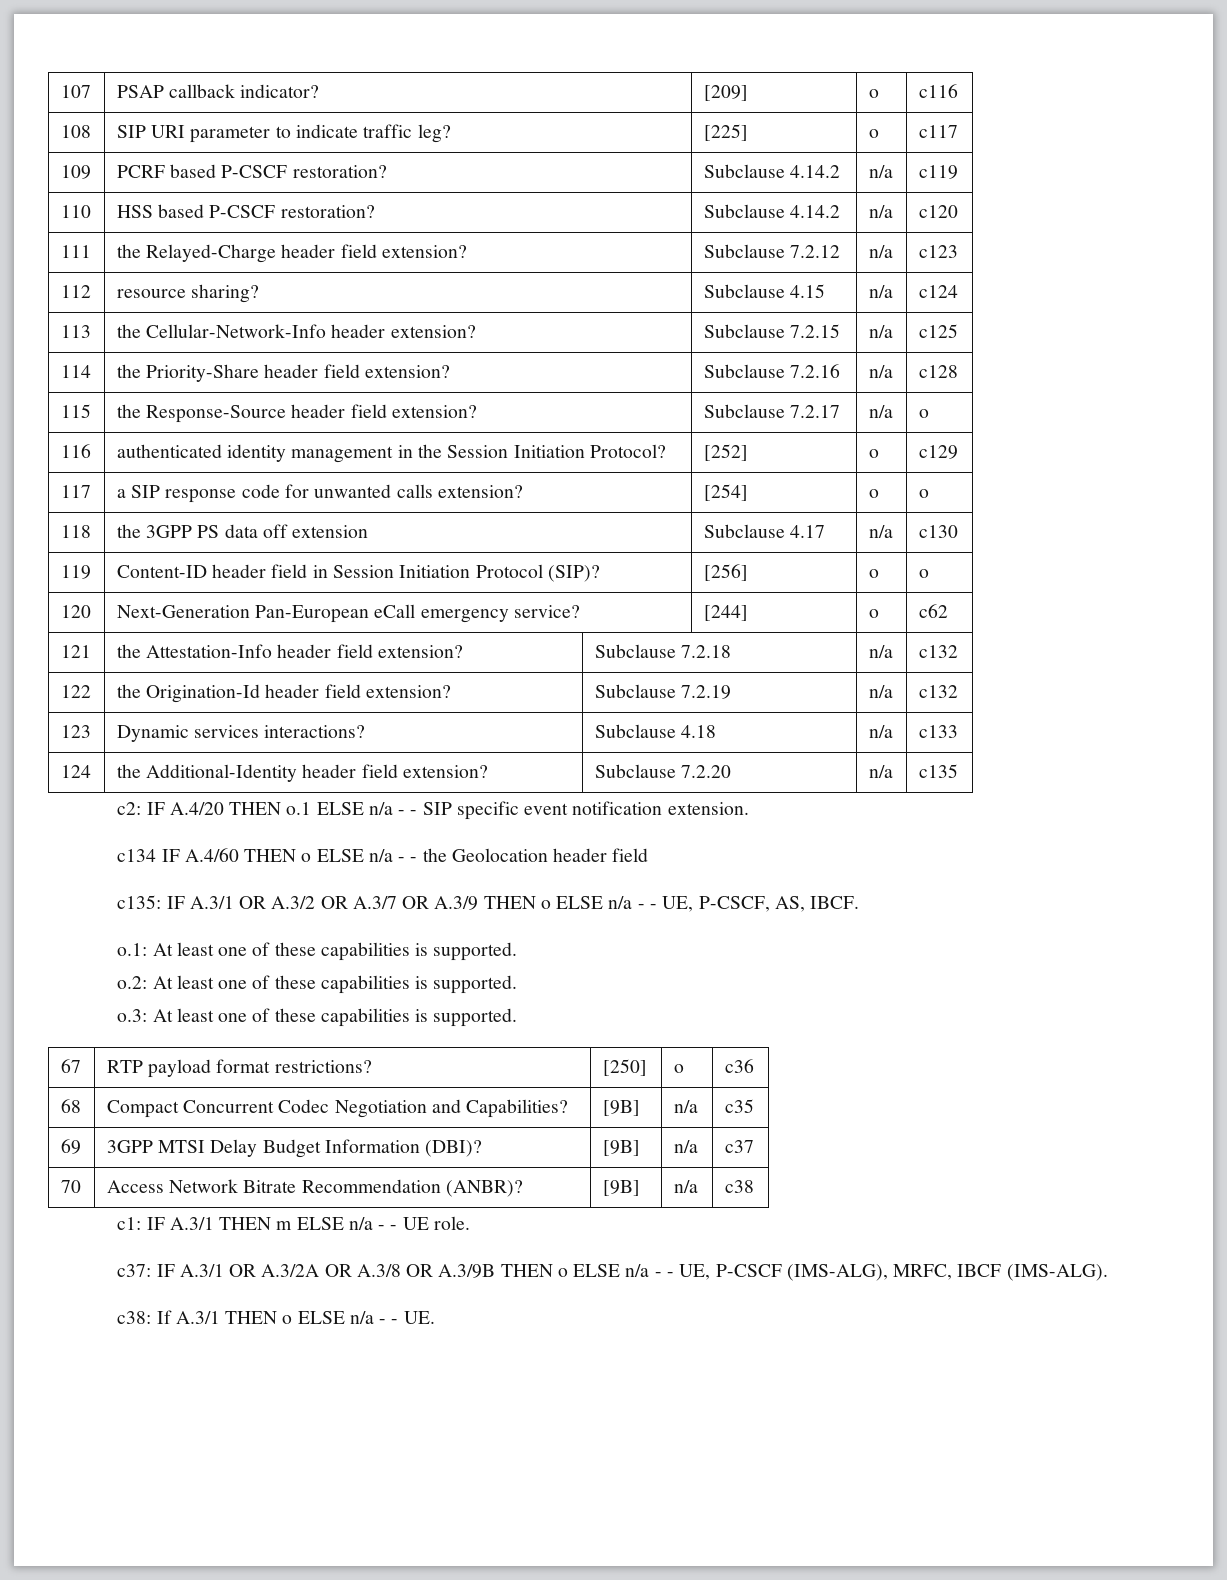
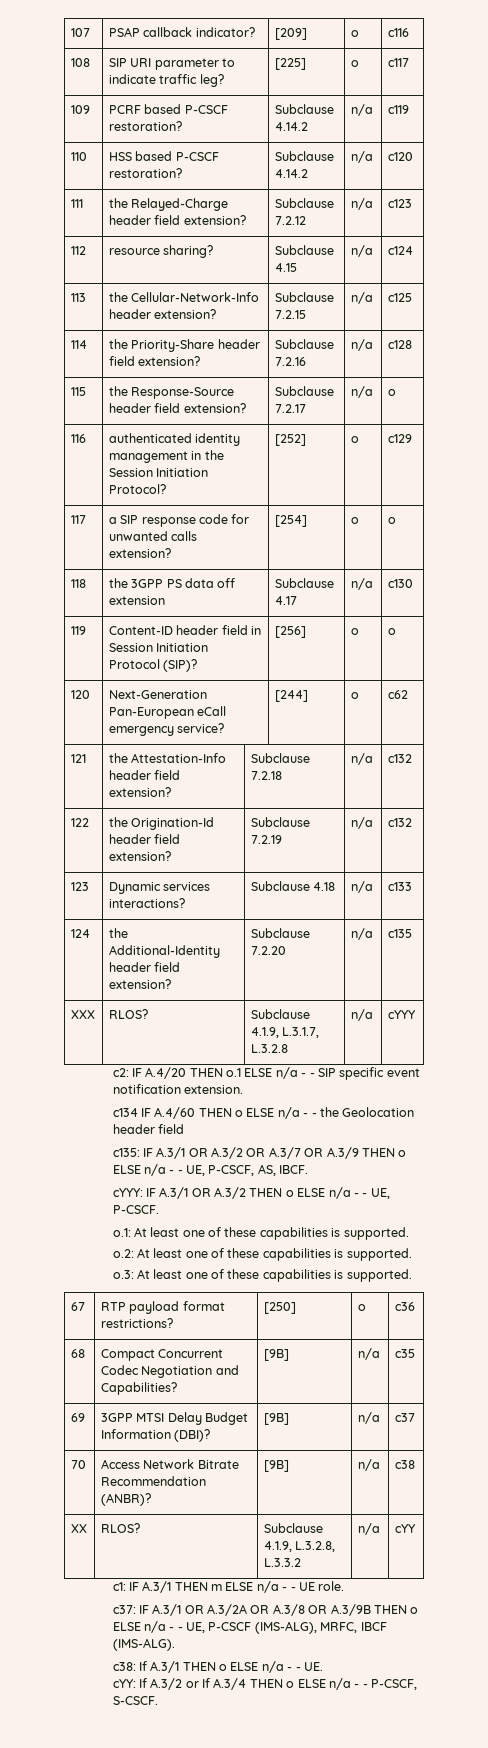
+ XXX | RLOS? | Subclause 4.1.9, L.3.1.7, L.3.2.8 | n/a | cYYY
+ cYYY: IF A.3/1 OR A.3/2 THEN o ELSE n/a - - UE, P-CSCF.
+ XX | RLOS? | Subclause 4.1.9, L.3.2.8, L.3.3.2 | n/a | cYY
+ cYY: If A.3/2 or If A.3/4 THEN o ELSE n/a - - P-CSCF, S-CSCF.

